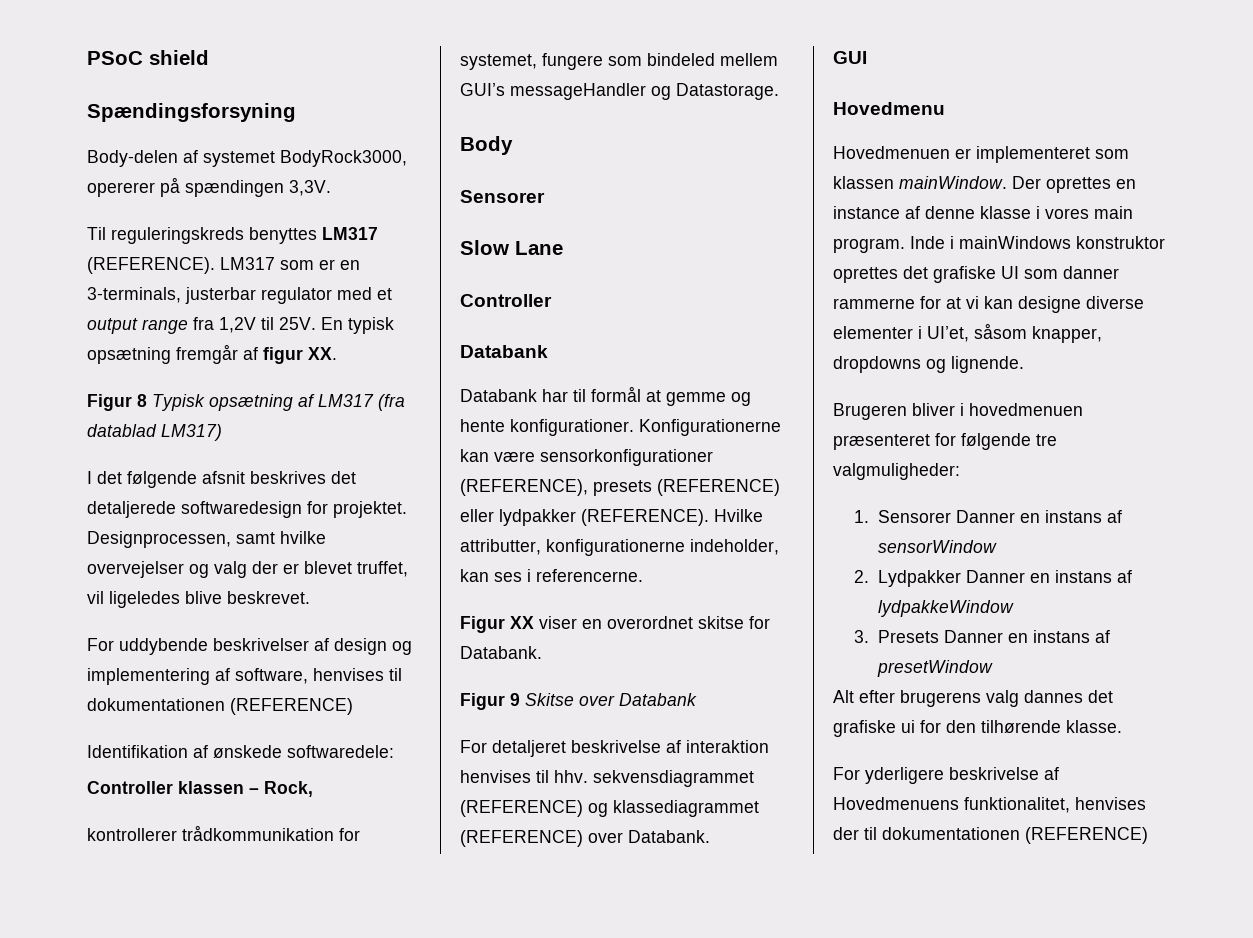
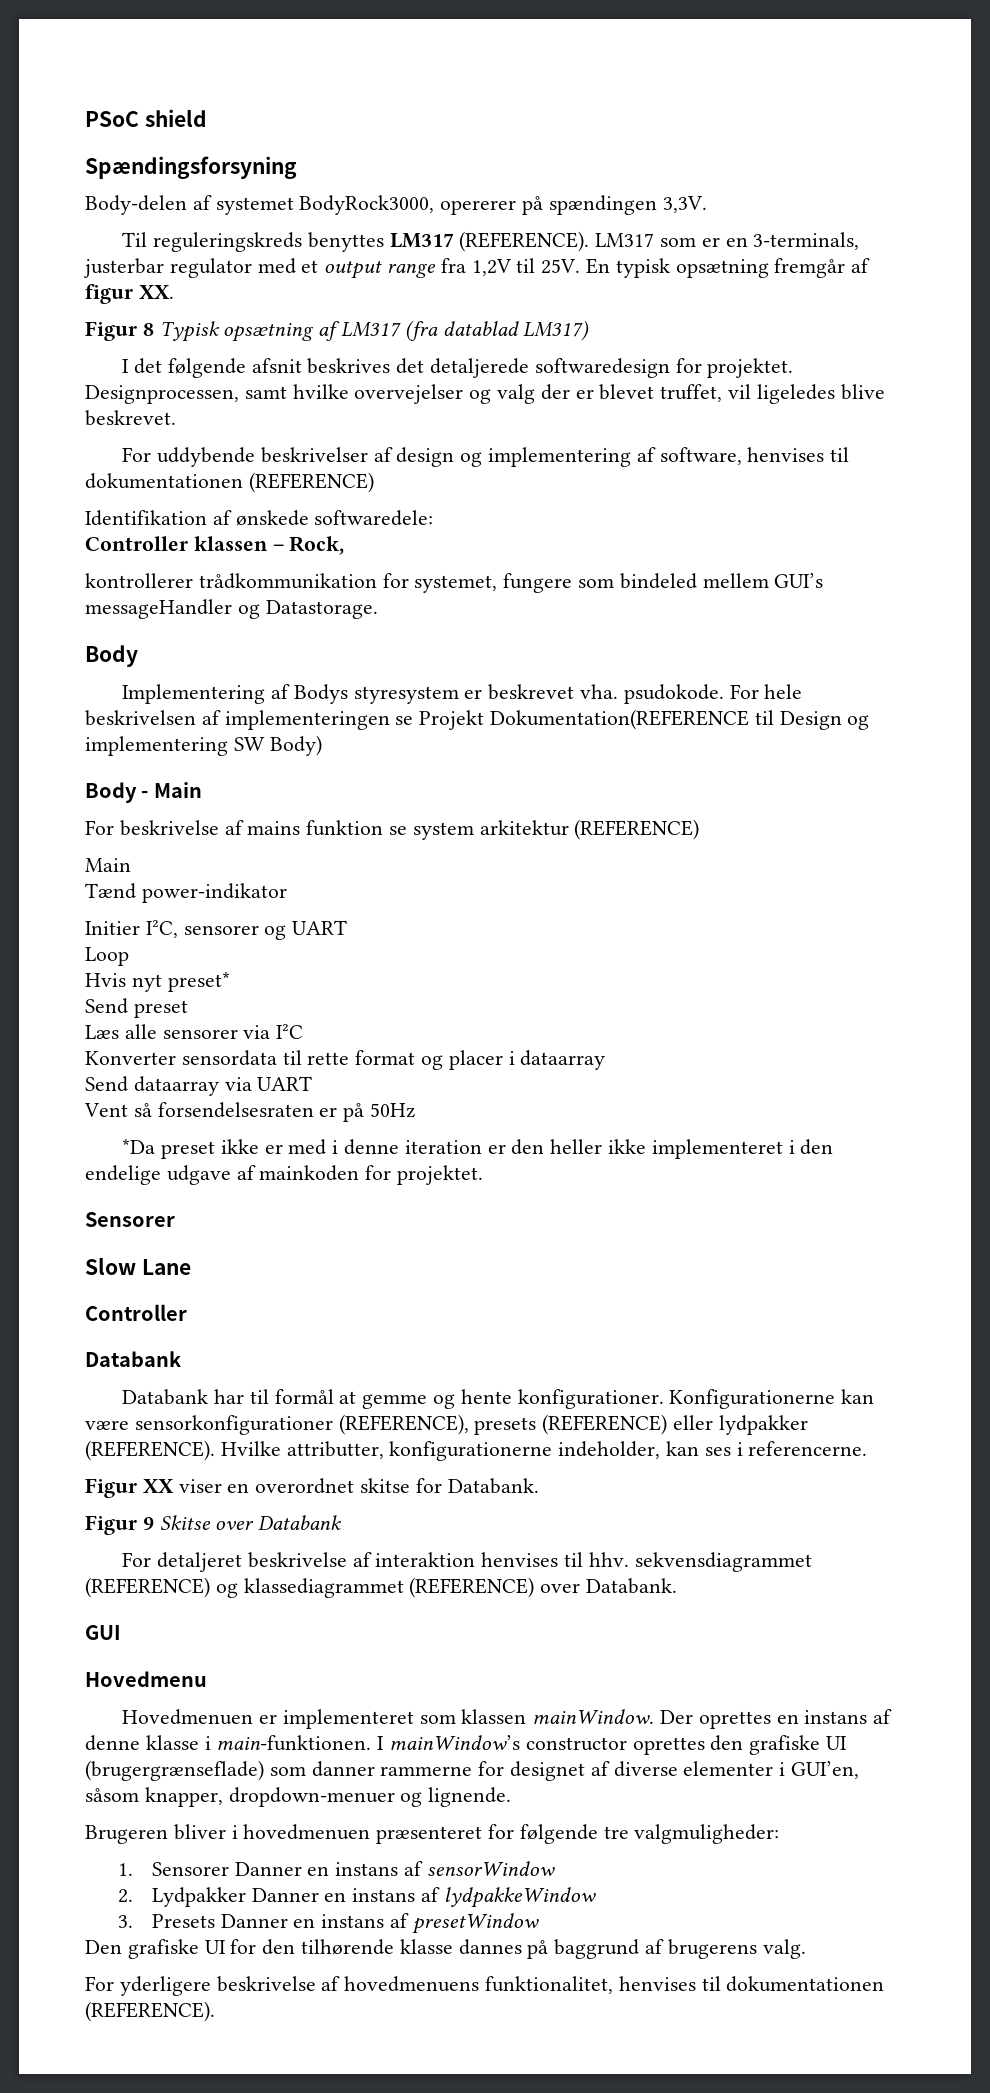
+ Implementering af Bodys styresystem er beskrevet vha. psudokode. For hele beskrivelsen af implementeringen se Projekt Dokumentation(REFERENCE til Design og implementering SW Body)
+ Body - Main
+ For beskrivelse af mains funktion se system arkitektur (REFERENCE)
+ Main
+ Tænd power-indikator
+ Initier I²C, sensorer og UART
+ Loop
+ Hvis nyt preset*
+ Send preset
+ Læs alle sensorer via I²C
+ Konverter sensordata til rette format og placer i dataarray
+ Send dataarray via UART
+ Vent så forsendelsesraten er på 50Hz
+ *Da preset ikke er med i denne iteration er den heller ikke implementeret i den endelige udgave af mainkoden for projektet.
- Der oprettes en instance af denne klasse i vores main program. Inde i mainWindows konstruktor oprettes det grafiske UI som danner rammerne for at vi kan designe diverse elementer i UI’et, såsom knapper, dropdowns og lignende.
+ Der oprettes en instans af denne klasse i main-funktionen. I mainWindow’s constructor oprettes den grafiske UI (brugergrænseflade) som danner rammerne for designet af diverse elementer i GUI’en, såsom knapper, dropdown-menuer og lignende.
- Alt efter brugerens valg dannes det grafiske ui for den tilhørende klasse.
+ Den grafiske UI for den tilhørende klasse dannes på baggrund af brugerens valg.
- For yderligere beskrivelse af Hovedmenuens funktionalitet, henvises der til dokumentationen (REFERENCE)
+ For yderligere beskrivelse af hovedmenuens funktionalitet, henvises til dokumentationen (REFERENCE).

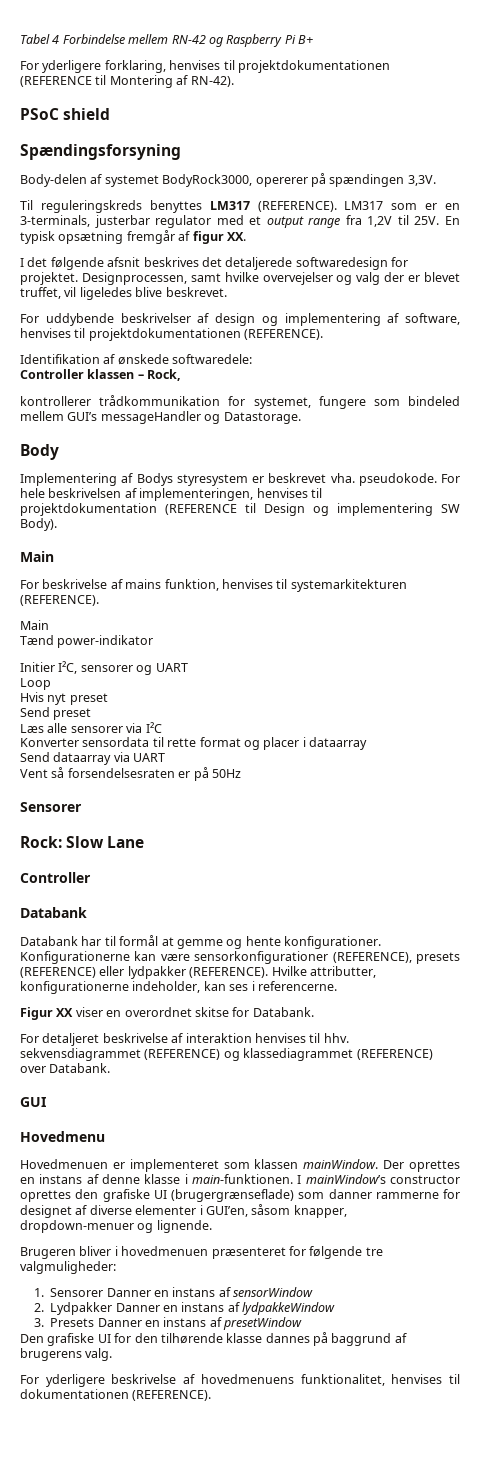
+ Tabel 4 Forbindelse mellem RN-42 og Raspberry Pi B+
+ For yderligere forklaring, henvises til projektdokumentationen (REFERENCE til Montering af RN-42).
- Figur 8 Typisk opsætning af LM317 (fra datablad LM317)
- For uddybende beskrivelser af design og implementering af software, henvises til dokumentationen (REFERENCE)
+ For uddybende beskrivelser af design og implementering af software, henvises til projektdokumentationen (REFERENCE).
- Implementering af Bodys styresystem er beskrevet vha. psudokode.
+ Implementering af Bodys styresystem er beskrevet vha. pseudokode.
- For hele beskrivelsen af implementeringen se Projekt Dokumentation(REFERENCE til Design og implementering SW Body)
- Body - Main
+ For hele beskrivelsen af implementeringen, henvises til projektdokumentation (REFERENCE til Design og implementering SW Body).
+ Main
- For beskrivelse af mains funktion se system arkitektur (REFERENCE)
+ For beskrivelse af mains funktion, henvises til systemarkitekturen (REFERENCE).
- Hvis nyt preset*
+ Hvis nyt preset
- *Da preset ikke er med i denne iteration er den heller ikke implementeret i den endelige udgave af mainkoden for projektet.
- Slow Lane
+ Rock: Slow Lane
- Figur 9 Skitse over Databank

